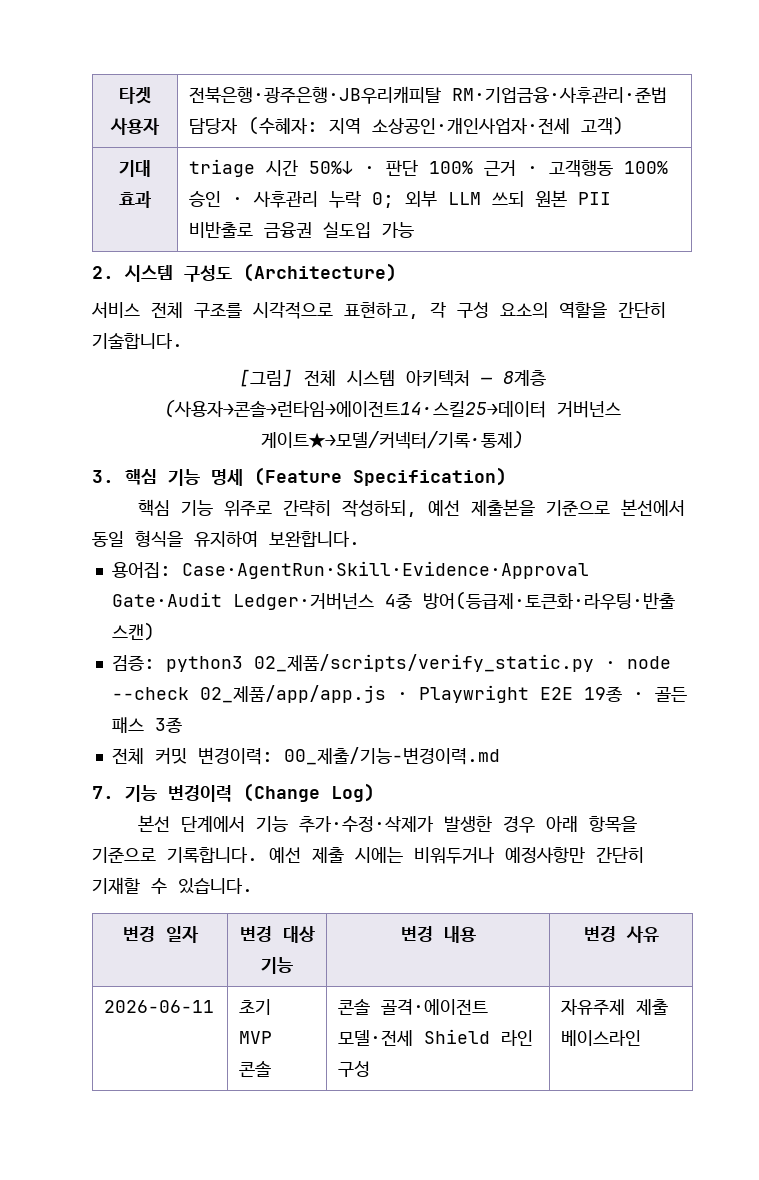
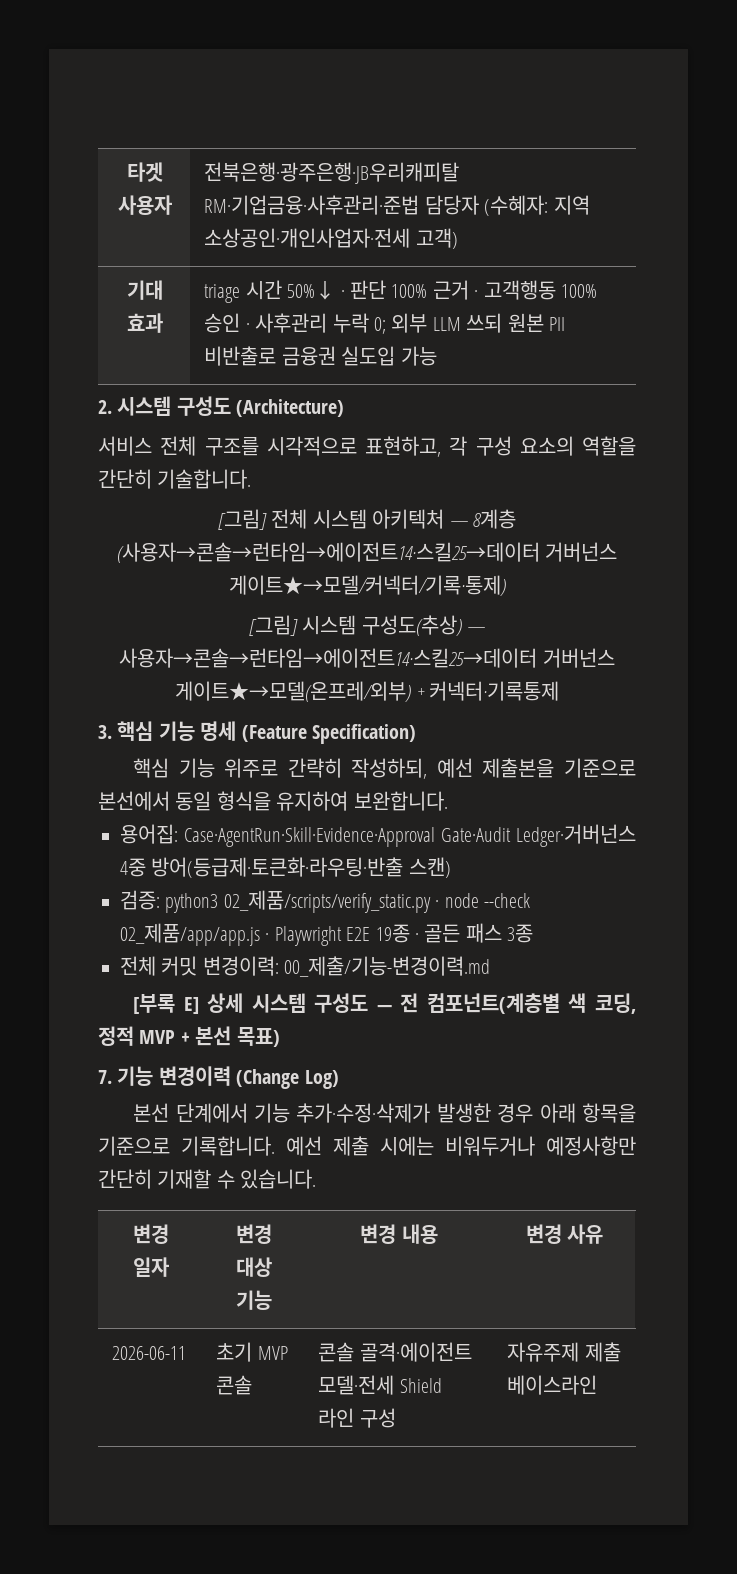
+ [그림] 시스템 구성도(추상) — 사용자→콘솔→런타임→에이전트14·스킬25→데이터 거버넌스 게이트★→모델(온프레/외부) + 커넥터·기록통제
+ [부록 E] 상세 시스템 구성도 — 전 컴포넌트(계층별 색 코딩, 정적 MVP + 본선 목표)

